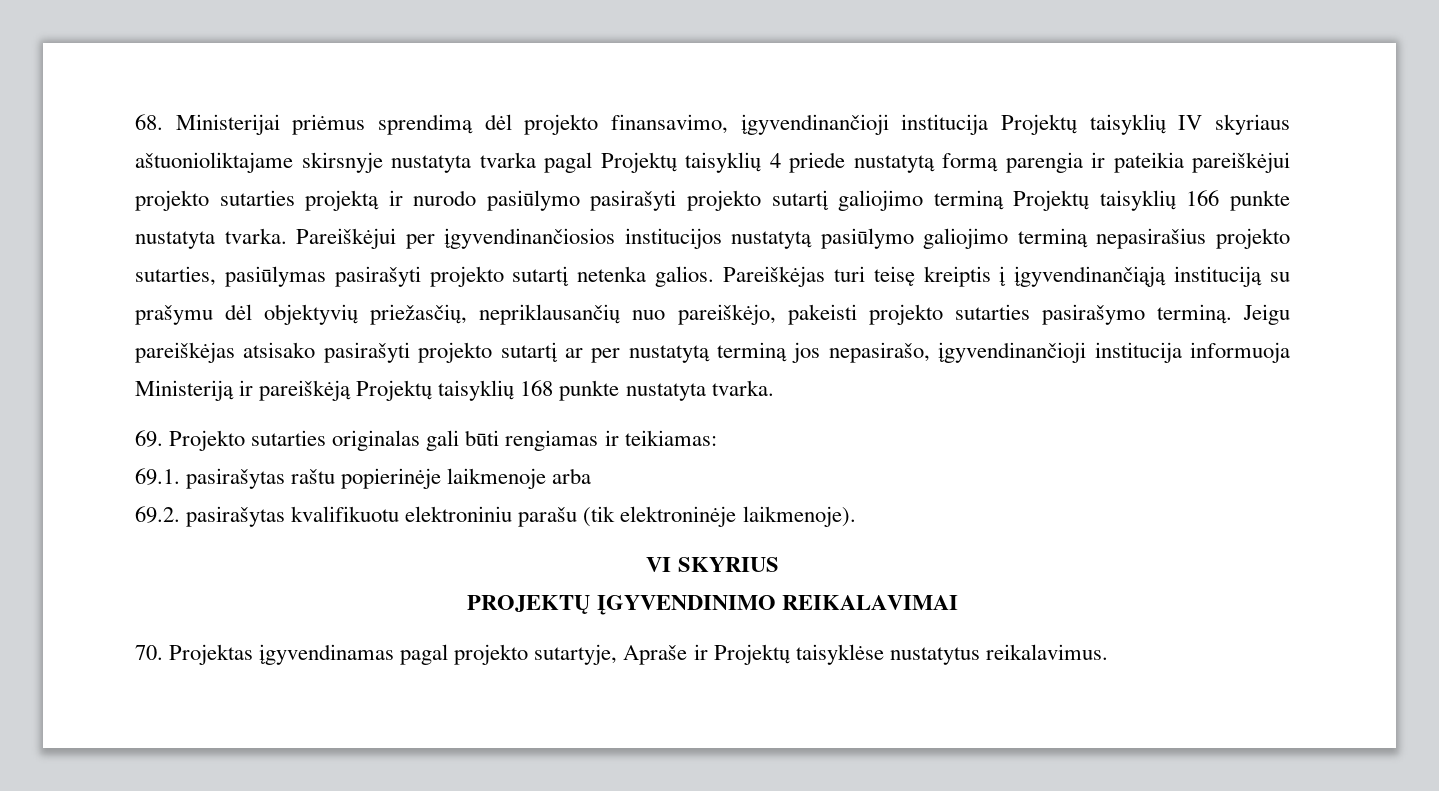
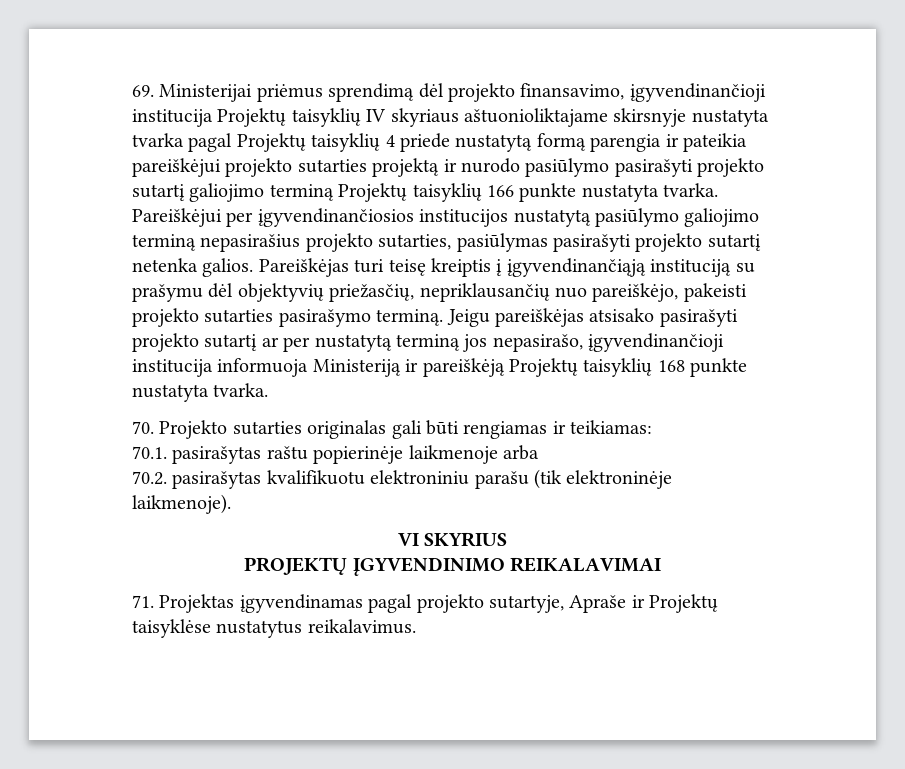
- 68. Ministerijai priėmus sprendimą dėl projekto finansavimo, įgyvendinančioji institucija Projektų taisyklių IV skyriaus aštuonioliktajame skirsnyje nustatyta tvarka pagal Projektų taisyklių 4 priede nustatytą formą parengia ir pateikia pareiškėjui projekto sutarties projektą ir nurodo pasiūlymo pasirašyti projekto sutartį galiojimo terminą Projektų taisyklių 166 punkte nustatyta tvarka.
+ 69. Ministerijai priėmus sprendimą dėl projekto finansavimo, įgyvendinančioji institucija Projektų taisyklių IV skyriaus aštuonioliktajame skirsnyje nustatyta tvarka pagal Projektų taisyklių 4 priede nustatytą formą parengia ir pateikia pareiškėjui projekto sutarties projektą ir nurodo pasiūlymo pasirašyti projekto sutartį galiojimo terminą Projektų taisyklių 166 punkte nustatyta tvarka.
- 69. Projekto sutarties originalas gali būti rengiamas ir teikiamas:
+ 70. Projekto sutarties originalas gali būti rengiamas ir teikiamas:
- 69.1. pasirašytas raštu popierinėje laikmenoje arba
+ 70.1. pasirašytas raštu popierinėje laikmenoje arba
- 69.2. pasirašytas kvalifikuotu elektroniniu parašu (tik elektroninėje laikmenoje).
+ 70.2. pasirašytas kvalifikuotu elektroniniu parašu (tik elektroninėje laikmenoje).
- 70. Projektas įgyvendinamas pagal projekto sutartyje, Apraše ir Projektų taisyklėse nustatytus reikalavimus.
+ 71. Projektas įgyvendinamas pagal projekto sutartyje, Apraše ir Projektų taisyklėse nustatytus reikalavimus.

